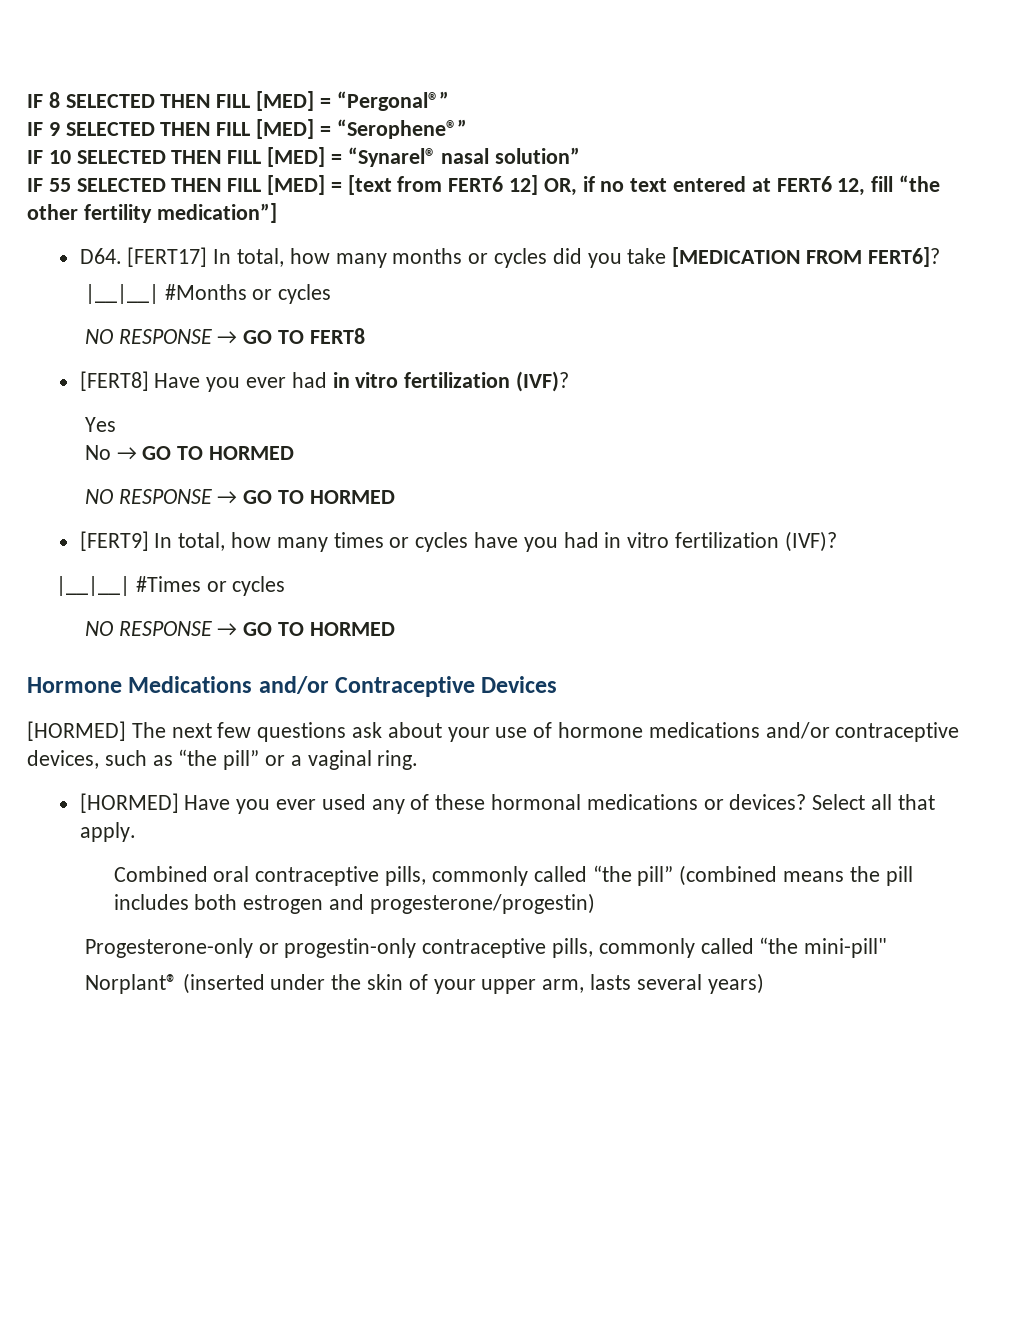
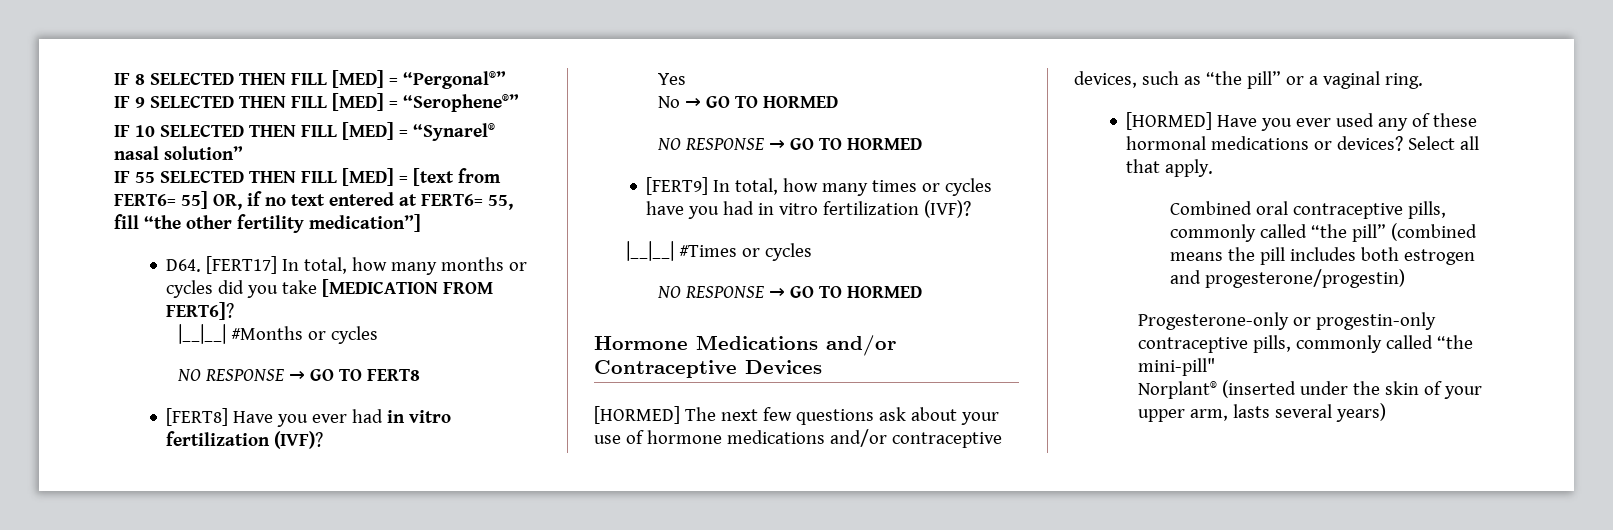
- IF 55 SELECTED THEN FILL [MED] = [text from FERT6 12] OR, if no text entered at FERT6 12, fill “the other fertility medication”]
+ IF 55 SELECTED THEN FILL [MED] = [text from FERT6= 55] OR, if no text entered at FERT6= 55, fill “the other fertility medication”]

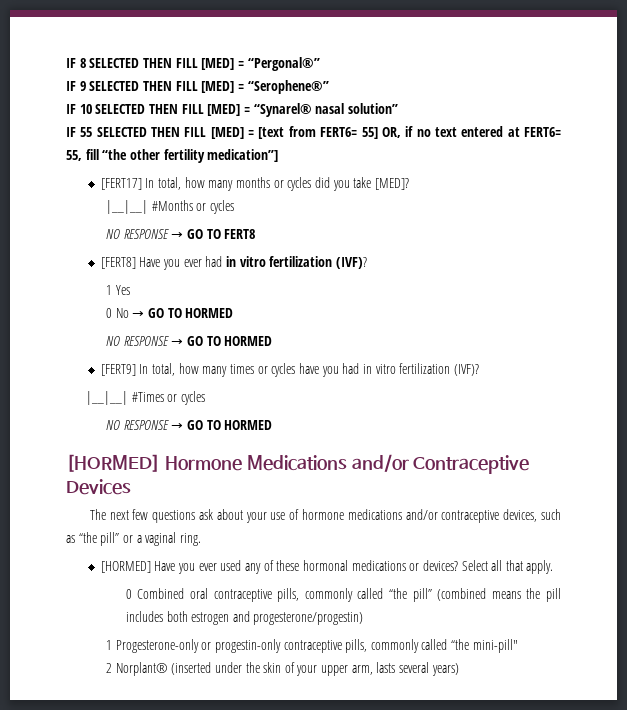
- D64. [FERT17] In total, how many months or cycles did you take [MEDICATION FROM FERT6]?
+ [FERT17] In total, how many months or cycles did you take [MED]?
- Yes
+ 1 Yes
- No → GO TO HORMED
+ 0 No → GO TO HORMED
- Hormone Medications and/or Contraceptive Devices
+ [HORMED] Hormone Medications and/or Contraceptive Devices
- [HORMED] The next few questions ask about your use of hormone medications and/or contraceptive devices, such as “the pill” or a vaginal ring.
+ The next few questions ask about your use of hormone medications and/or contraceptive devices, such as “the pill” or a vaginal ring.
- Combined oral contraceptive pills, commonly called “the pill” (combined means the pill includes both estrogen and progesterone/progestin)
+ 0 Combined oral contraceptive pills, commonly called “the pill” (combined means the pill includes both estrogen and progesterone/progestin)
- Progesterone-only or progestin-only contraceptive pills, commonly called “the mini-pill"
+ 1 Progesterone-only or progestin-only contraceptive pills, commonly called “the mini-pill"
- Norplant® (inserted under the skin of your upper arm, lasts several years)
+ 2 Norplant® (inserted under the skin of your upper arm, lasts several years)

